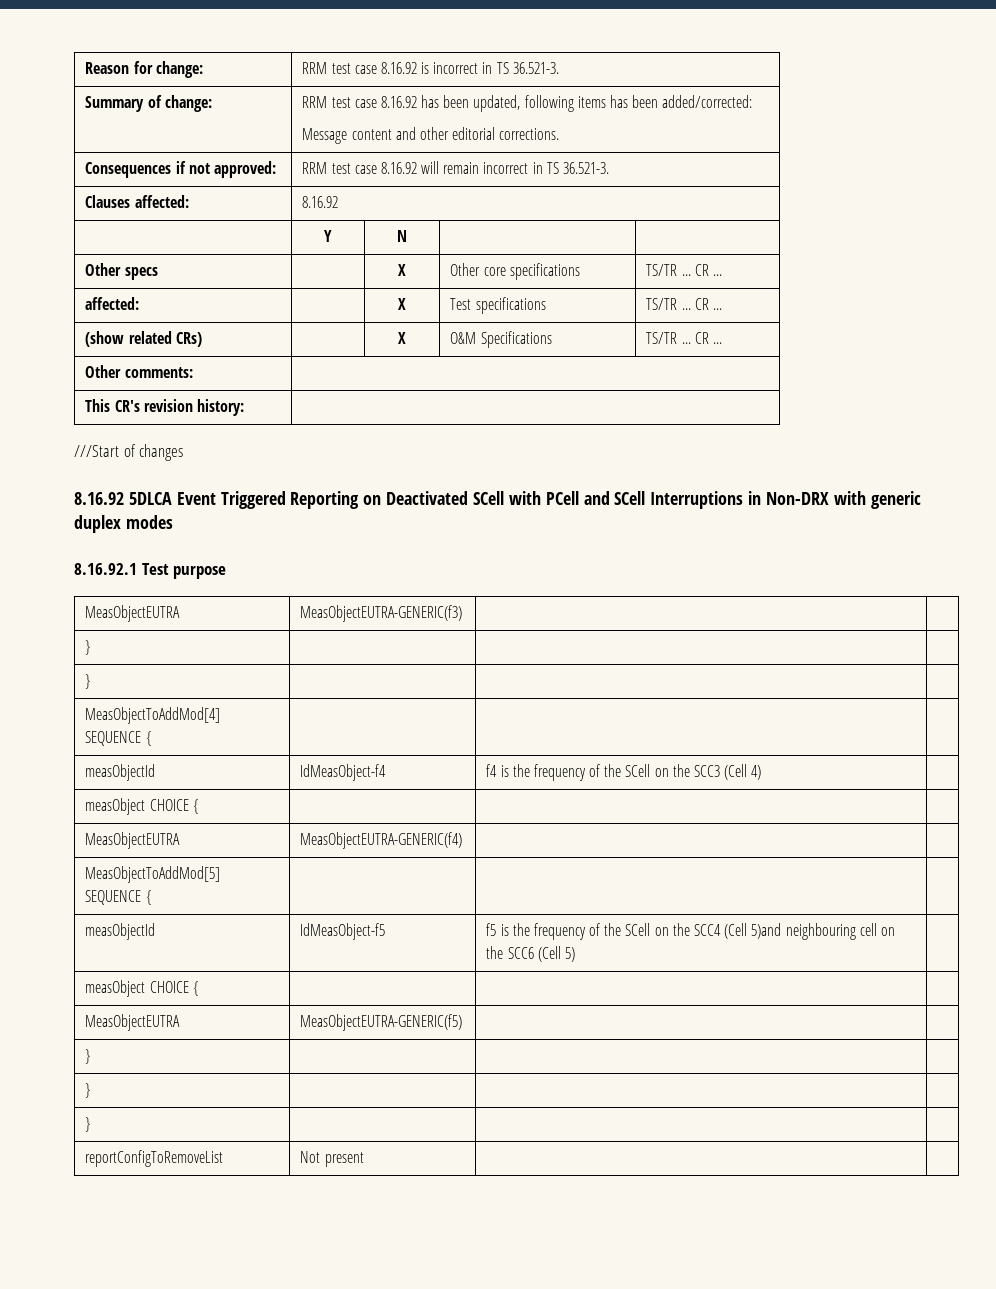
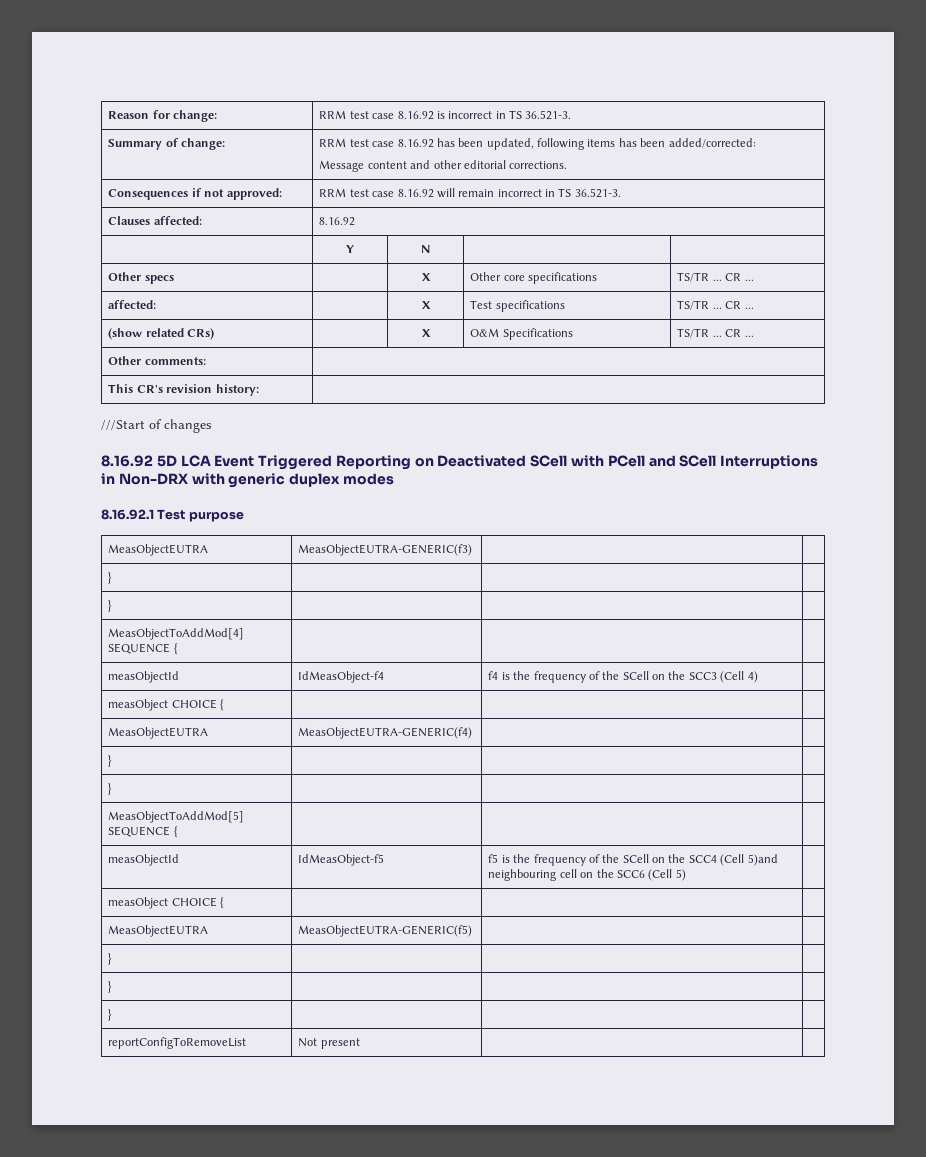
- 8.16.92 5DLCA Event Triggered Reporting on Deactivated SCell with PCell and SCell Interruptions in Non-DRX with generic duplex modes
+ 8.16.92 5D LCA Event Triggered Reporting on Deactivated SCell with PCell and SCell Interruptions in Non-DRX with generic duplex modes
  MeasObjectEUTRA | MeasObjectEUTRA-GENERIC(f4) | |
+ } | | |
+ } | | |

